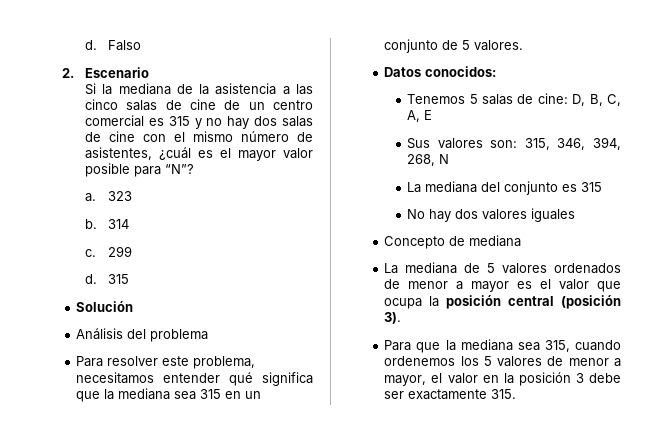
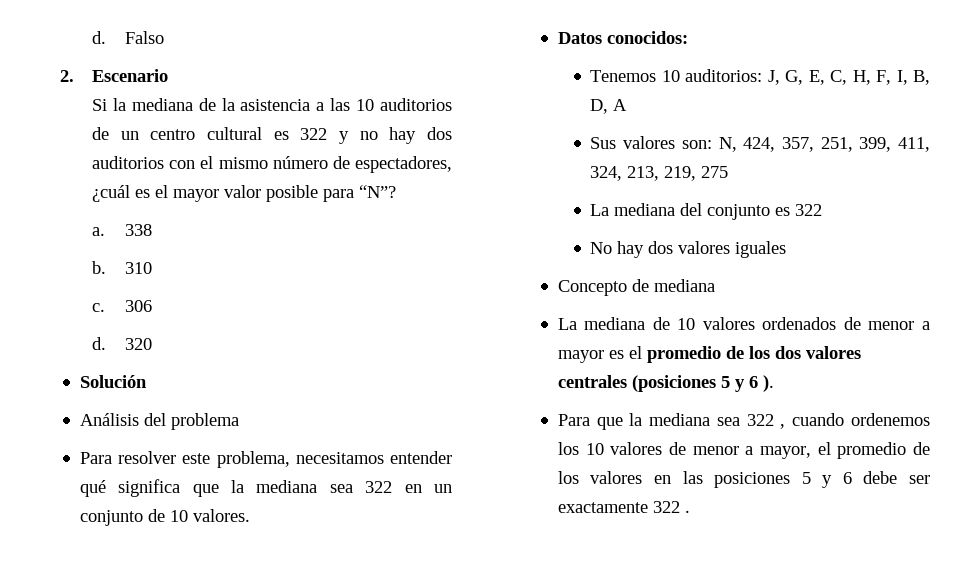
- Si la mediana de la asistencia a las cinco salas de cine de un centro comercial es 315 y no hay dos salas de cine con el mismo número de asistentes, ¿cuál es el mayor valor posible para “N”?
+ Si la mediana de la asistencia a las 10 auditorios de un centro cultural es 322 y no hay dos auditorios con el mismo número de espectadores, ¿cuál es el mayor valor posible para “N”?
- 323
+ 338
- 314
+ 310
- 299
- d. 315
+ 306
+ d. 320
- Para resolver este problema, necesitamos entender qué significa que la mediana sea 315 en un conjunto de 5 valores.
+ Para resolver este problema, necesitamos entender qué significa que la mediana sea 322 en un conjunto de 10 valores.
- Tenemos 5 salas de cine: D, B, C, A, E
- Sus valores son: 315, 346, 394, 268, N
+ Tenemos 10 auditorios: J, G, E, C, H, F, I, B, D, A
+ Sus valores son: N, 424, 357, 251, 399, 411, 324, 213, 219, 275
- La mediana del conjunto es 315
+ La mediana del conjunto es 322
- La mediana de 5 valores ordenados de menor a mayor es el valor que ocupa la posición central (posición 3).
+ La mediana de 10 valores ordenados de menor a mayor es el promedio de los dos valores centrales (posiciones 5 y 6 ).
- Para que la mediana sea 315, cuando ordenemos los 5 valores de menor a mayor, el valor en la posición 3 debe ser exactamente 315.
+ Para que la mediana sea 322 , cuando ordenemos los 10 valores de menor a mayor, el promedio de los valores en las posiciones 5 y 6 debe ser exactamente 322 .

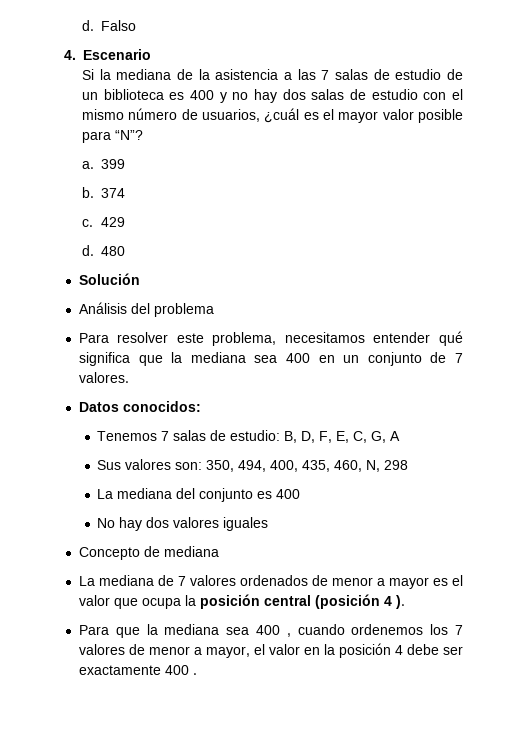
- 2. Escenario
+ 4. Escenario
- Si la mediana de la asistencia a las 10 auditorios de un centro cultural es 322 y no hay dos auditorios con el mismo número de espectadores, ¿cuál es el mayor valor posible para “N”?
+ Si la mediana de la asistencia a las 7 salas de estudio de un biblioteca es 400 y no hay dos salas de estudio con el mismo número de usuarios, ¿cuál es el mayor valor posible para “N”?
- 338
+ 399
- 310
+ 374
- 306
- d. 320
+ 429
+ d. 480
- Para resolver este problema, necesitamos entender qué significa que la mediana sea 322 en un conjunto de 10 valores.
+ Para resolver este problema, necesitamos entender qué significa que la mediana sea 400 en un conjunto de 7 valores.
- Tenemos 10 auditorios: J, G, E, C, H, F, I, B, D, A
- Sus valores son: N, 424, 357, 251, 399, 411, 324, 213, 219, 275
+ Tenemos 7 salas de estudio: B, D, F, E, C, G, A
+ Sus valores son: 350, 494, 400, 435, 460, N, 298
- La mediana del conjunto es 322
+ La mediana del conjunto es 400
- La mediana de 10 valores ordenados de menor a mayor es el promedio de los dos valores centrales (posiciones 5 y 6 ).
+ La mediana de 7 valores ordenados de menor a mayor es el valor que ocupa la posición central (posición 4 ).
- Para que la mediana sea 322 , cuando ordenemos los 10 valores de menor a mayor, el promedio de los valores en las posiciones 5 y 6 debe ser exactamente 322 .
+ Para que la mediana sea 400 , cuando ordenemos los 7 valores de menor a mayor, el valor en la posición 4 debe ser exactamente 400 .

